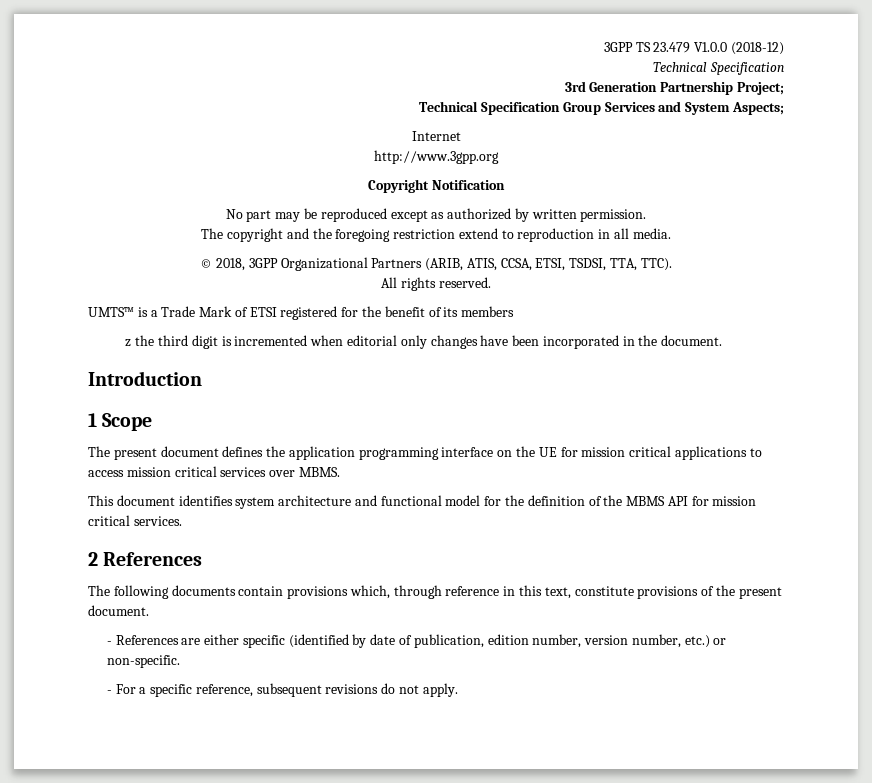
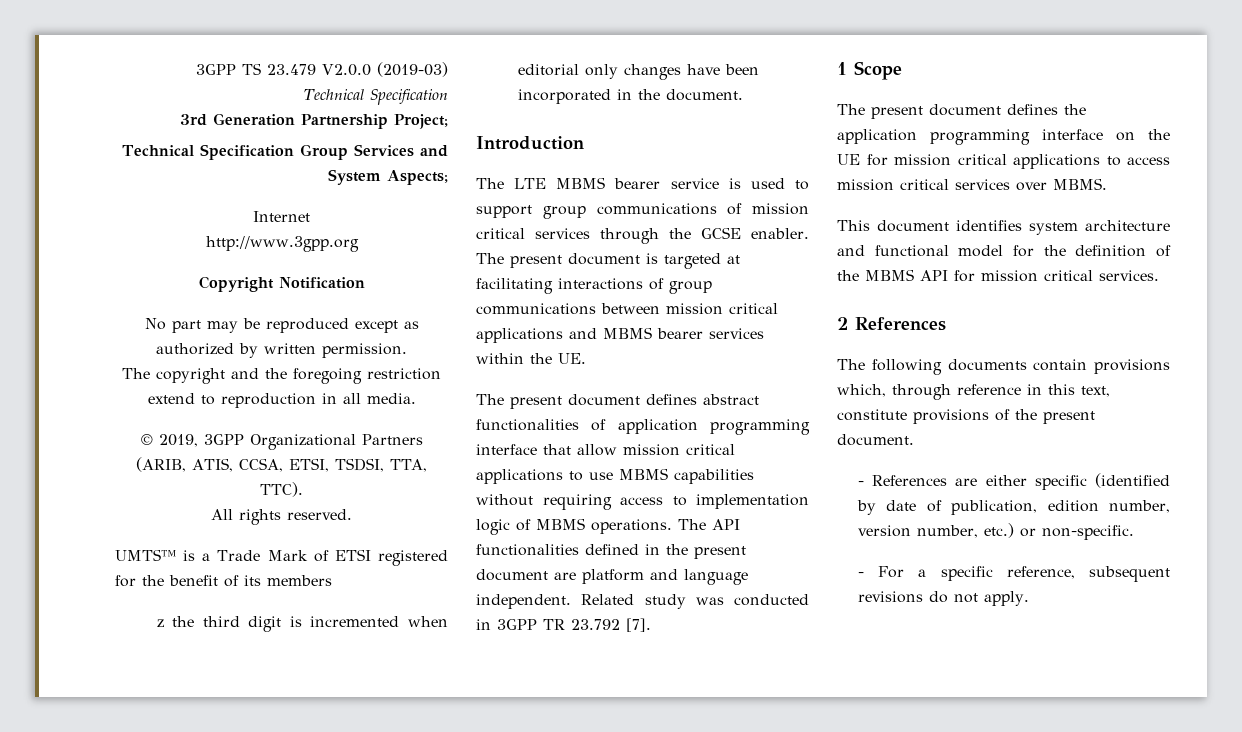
- 3GPP TS 23.479 V1.0.0 (2018-12)
+ 3GPP TS 23.479 V2.0.0 (2019-03)
- © 2018, 3GPP Organizational Partners (ARIB, ATIS, CCSA, ETSI, TSDSI, TTA, TTC).
+ © 2019, 3GPP Organizational Partners (ARIB, ATIS, CCSA, ETSI, TSDSI, TTA, TTC).
+ The LTE MBMS bearer service is used to support group communications of mission critical services through the GCSE enabler. The present document is targeted at facilitating interactions of group communications between mission critical applications and MBMS bearer services within the UE.
+ The present document defines abstract functionalities of application programming interface that allow mission critical applications to use MBMS capabilities without requiring access to implementation logic of MBMS operations. The API functionalities defined in the present document are platform and language independent. Related study was conducted in 3GPP TR 23.792 [7].

